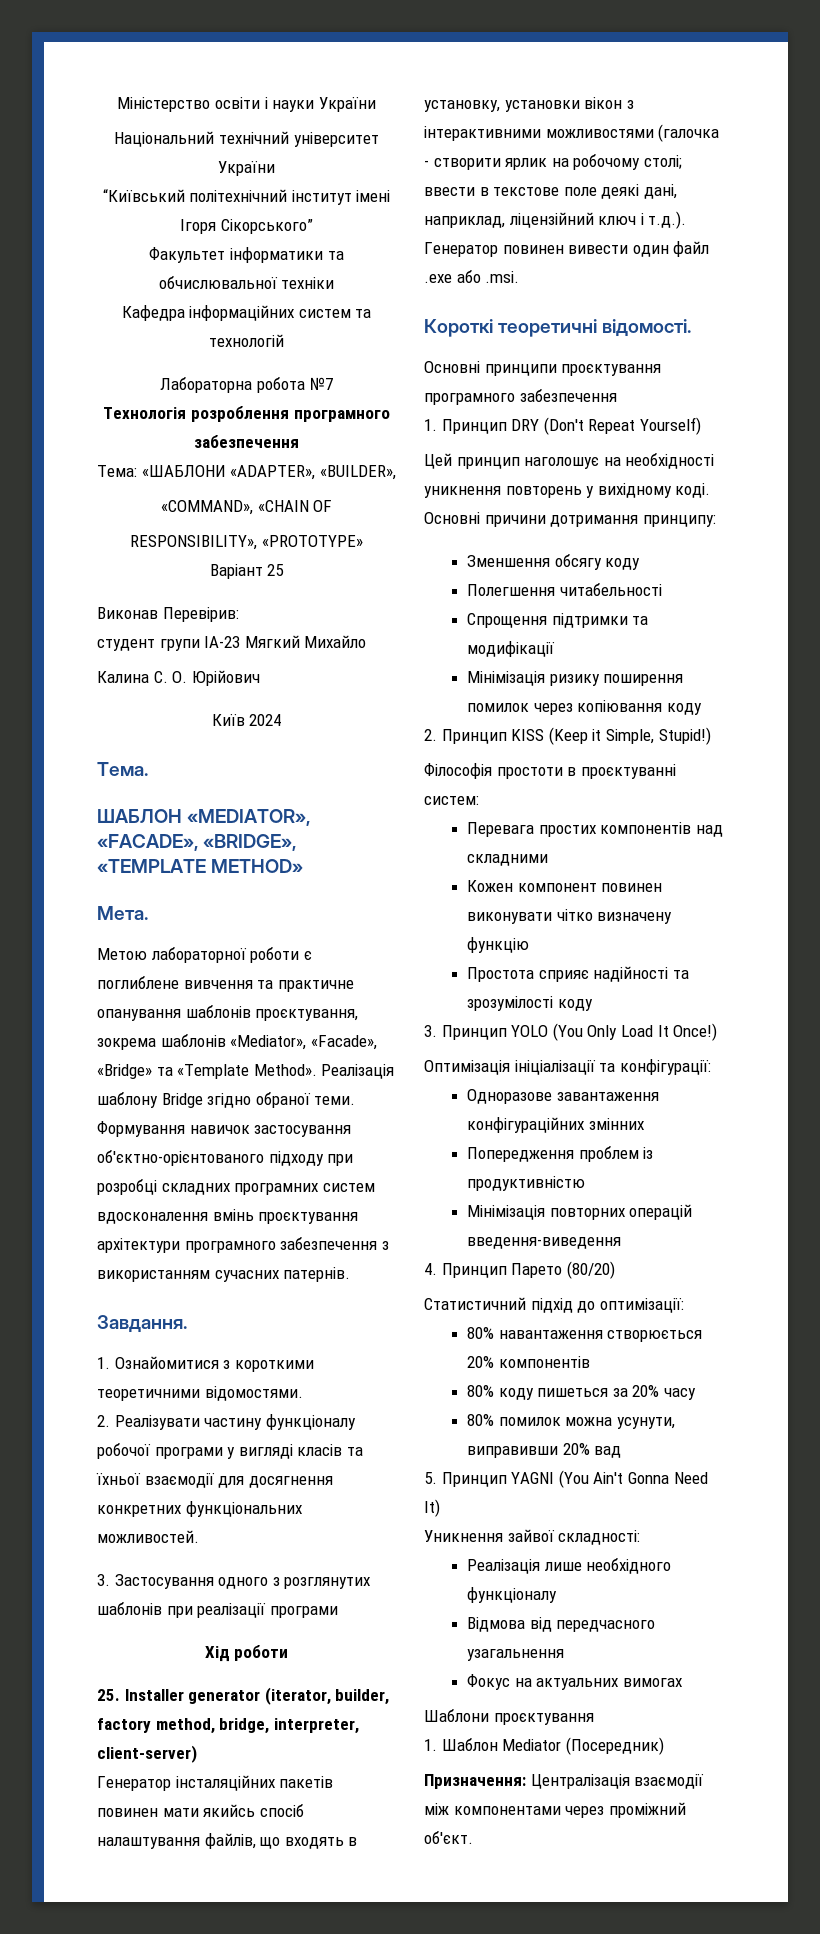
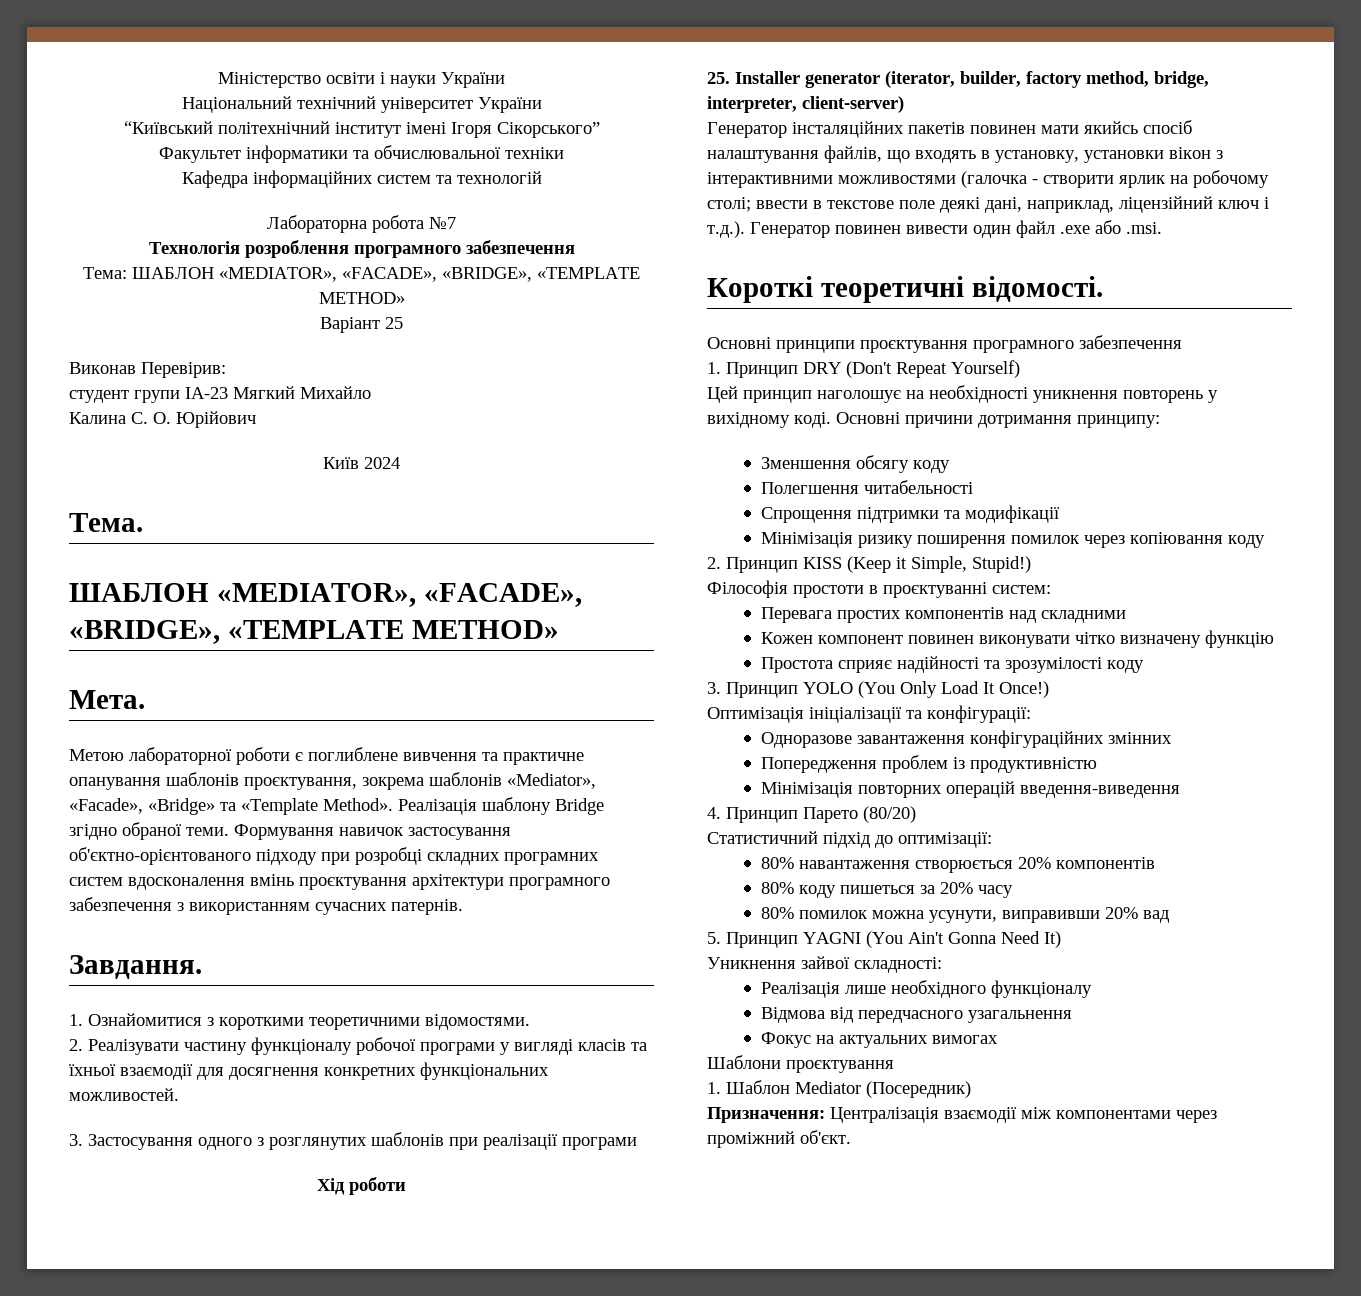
- Тема: «ШАБЛОНИ «ADAPTER», «BUILDER»,
- «COMMAND», «CHAIN OF
- RESPONSIBILITY», «PROTOTYPE»
+ Тема: ШАБЛОН «MEDIATOR», «FACADE», «BRIDGE», «TEMPLATE METHOD»

